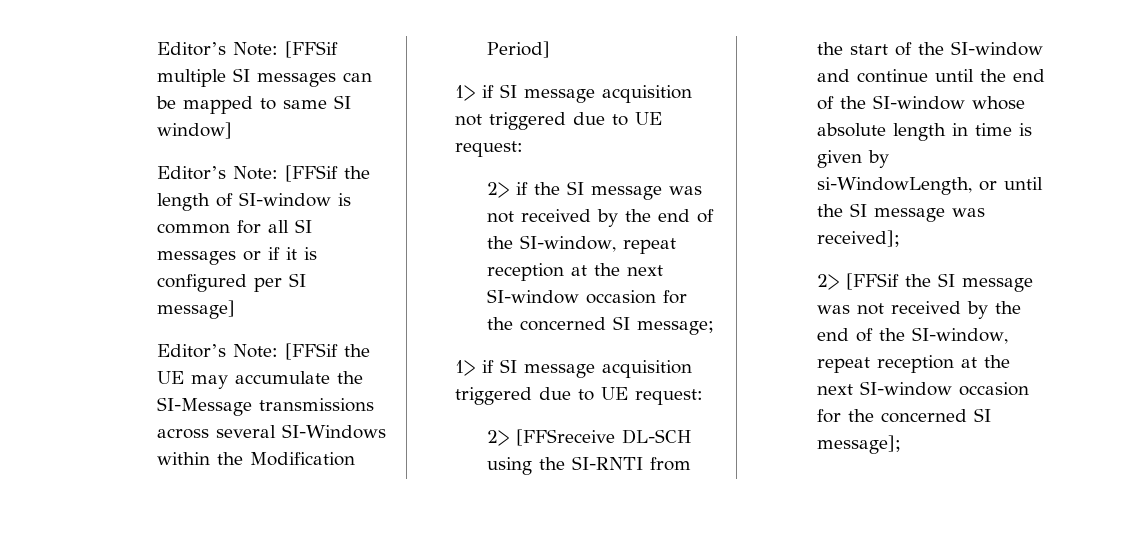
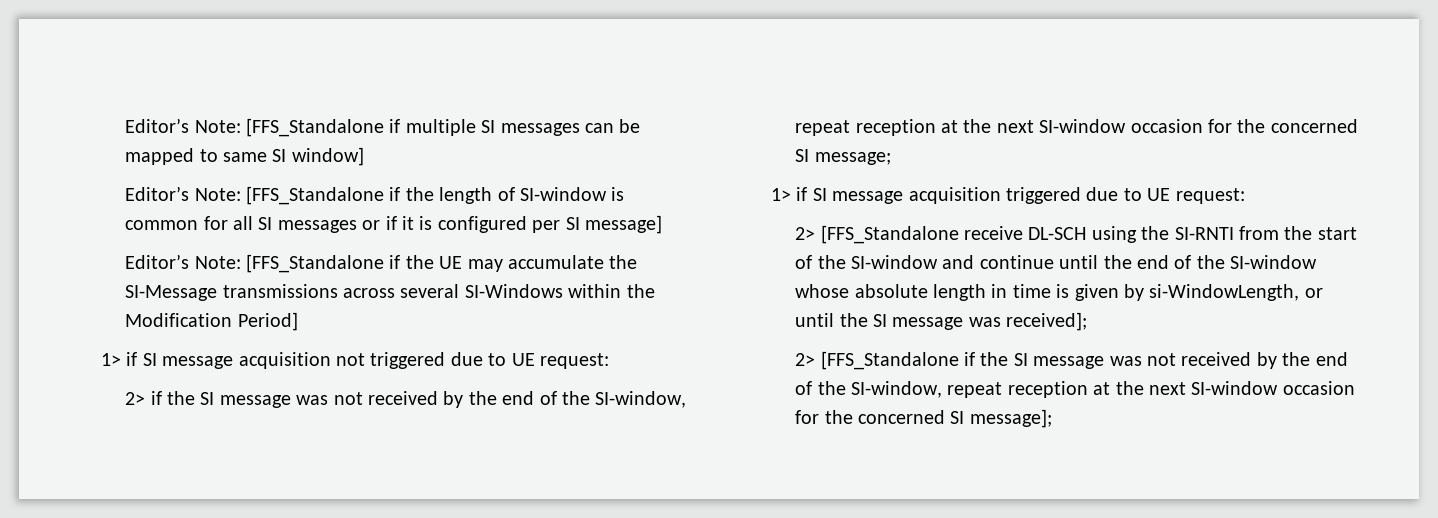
- Editor’s Note: [FFSif multiple SI messages can be mapped to same SI window]
+ Editor’s Note: [FFS_Standalone if multiple SI messages can be mapped to same SI window]
- Editor’s Note: [FFSif the length of SI-window is common for all SI messages or if it is configured per SI message]
+ Editor’s Note: [FFS_Standalone if the length of SI-window is common for all SI messages or if it is configured per SI message]
- Editor’s Note: [FFSif the UE may accumulate the SI-Message transmissions across several SI-Windows within the Modification Period]
+ Editor’s Note: [FFS_Standalone if the UE may accumulate the SI-Message transmissions across several SI-Windows within the Modification Period]
- 2> [FFSreceive DL-SCH using the SI-RNTI from the start of the SI-window and continue until the end of the SI-window whose absolute length in time is given by si-WindowLength, or until the SI message was received];
+ 2> [FFS_Standalone receive DL-SCH using the SI-RNTI from the start of the SI-window and continue until the end of the SI-window whose absolute length in time is given by si-WindowLength, or until the SI message was received];
- 2> [FFSif the SI message was not received by the end of the SI-window, repeat reception at the next SI-window occasion for the concerned SI message];
+ 2> [FFS_Standalone if the SI message was not received by the end of the SI-window, repeat reception at the next SI-window occasion for the concerned SI message];

